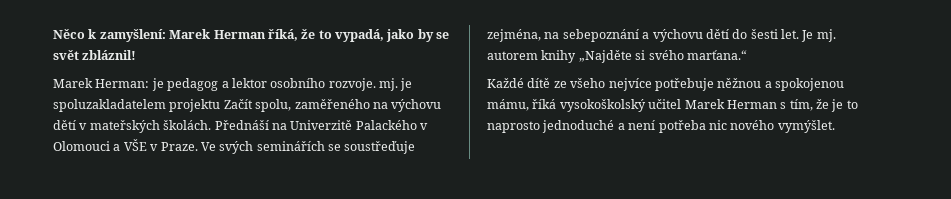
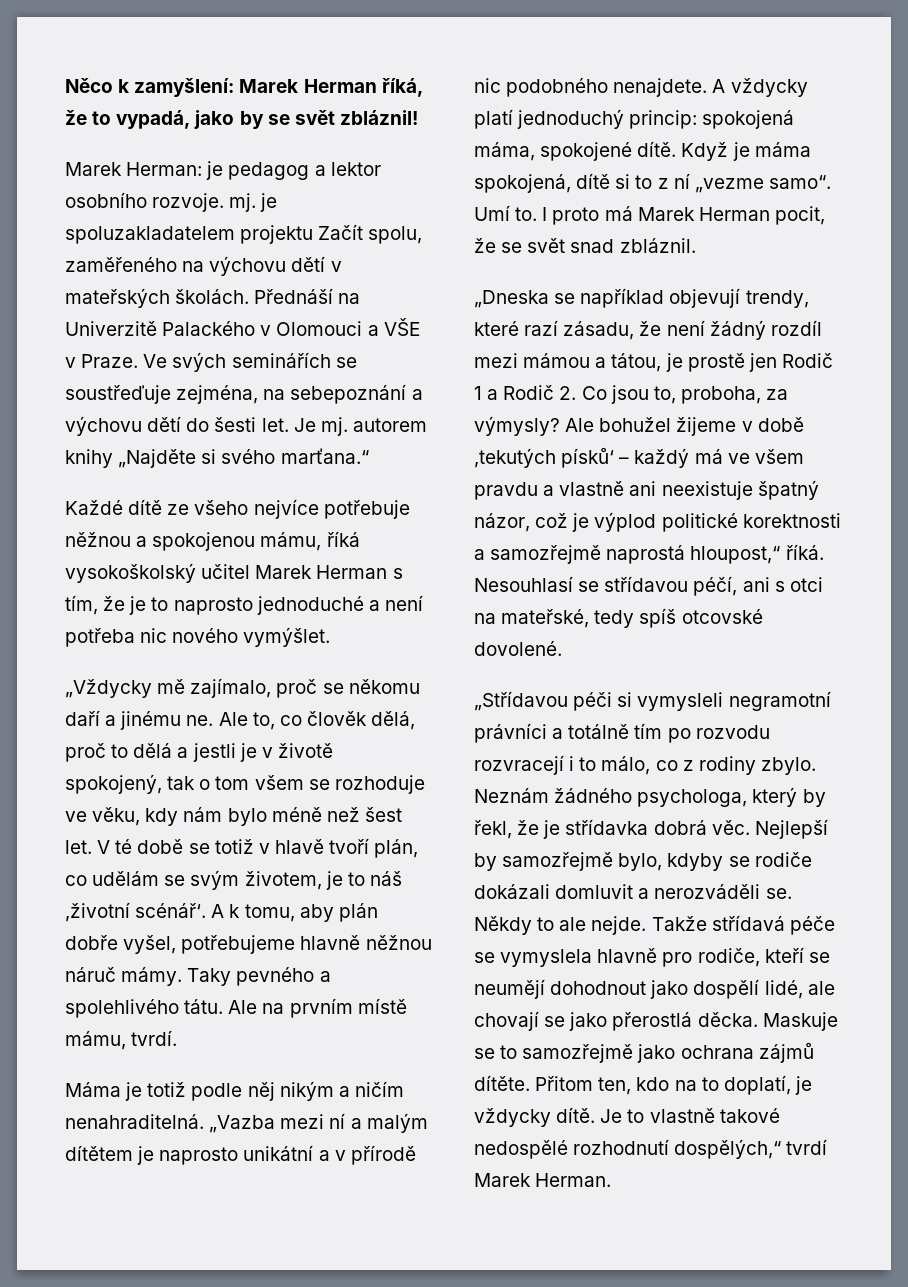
+ „Vždycky mě zajímalo, proč se někomu daří a jinému ne. Ale to, co člověk dělá, proč to dělá a jestli je v životě spokojený, tak o tom všem se rozhoduje ve věku, kdy nám bylo méně než šest let. V té době se totiž v hlavě tvoří plán, co udělám se svým životem, je to náš ,životní scénář‘. A k tomu, aby plán dobře vyšel, potřebujeme hlavně něžnou náruč mámy. Taky pevného a spolehlivého tátu. Ale na prvním místě mámu, tvrdí.
+ Máma je totiž podle něj nikým a ničím nenahraditelná. „Vazba mezi ní a malým dítětem je naprosto unikátní a v přírodě nic podobného nenajdete. A vždycky platí jednoduchý princip: spokojená máma, spokojené dítě. Když je máma spokojená, dítě si to z ní „vezme samo“. Umí to. I proto má Marek Herman pocit, že se svět snad zbláznil.
+ „Dneska se například objevují trendy, které razí zásadu, že není žádný rozdíl mezi mámou a tátou, je prostě jen Rodič 1 a Rodič 2. Co jsou to, proboha, za výmysly? Ale bohužel žijeme v době ,tekutých písků‘ – každý má ve všem pravdu a vlastně ani neexistuje špatný názor, což je výplod politické korektnosti a samozřejmě naprostá hloupost,“ říká. Nesouhlasí se střídavou péčí, ani s otci na mateřské, tedy spíš otcovské dovolené.
+ „Střídavou péči si vymysleli negramotní právníci a totálně tím po rozvodu rozvracejí i to málo, co z rodiny zbylo. Neznám žádného psychologa, který by řekl, že je střídavka dobrá věc. Nejlepší by samozřejmě bylo, kdyby se rodiče dokázali domluvit a nerozváděli se. Někdy to ale nejde. Takže střídavá péče se vymyslela hlavně pro rodiče, kteří se neumějí dohodnout jako dospělí lidé, ale chovají se jako přerostlá děcka. Maskuje se to samozřejmě jako ochrana zájmů dítěte. Přitom ten, kdo na to doplatí, je vždycky dítě. Je to vlastně takové nedospělé rozhodnutí dospělých,“ tvrdí Marek Herman.

